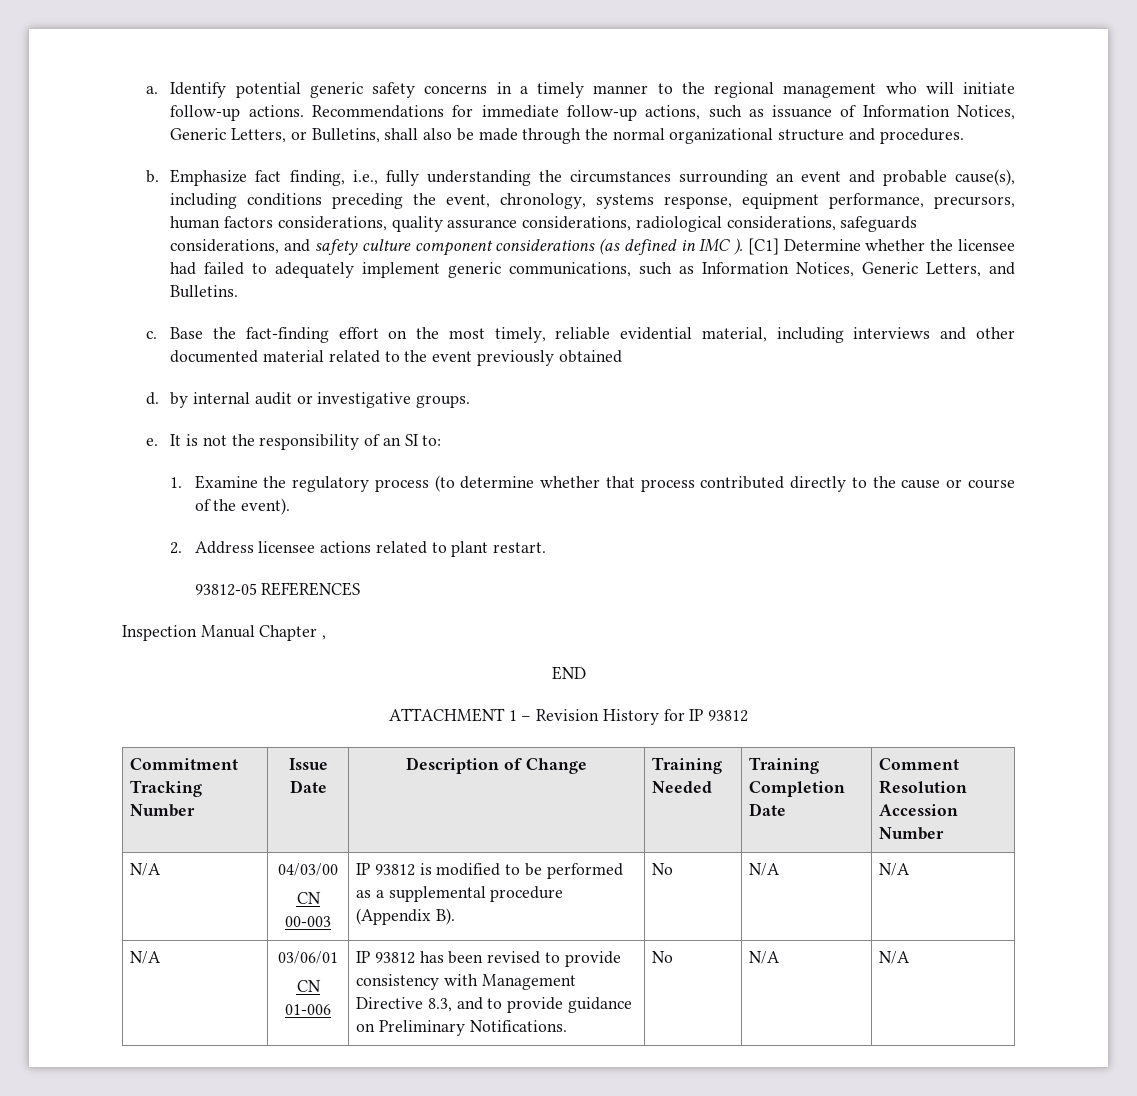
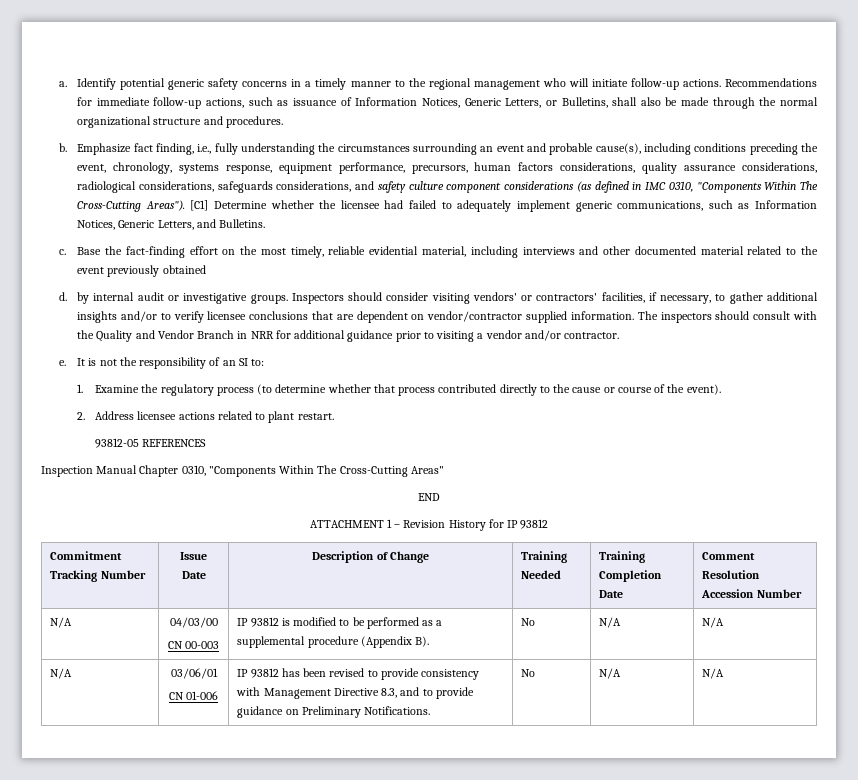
- Emphasize fact finding, i.e., fully understanding the circumstances surrounding an event and probable cause(s), including conditions preceding the event, chronology, systems response, equipment performance, precursors, human factors considerations, quality assurance considerations, radiological considerations, safeguards considerations, and safety culture component considerations (as defined in IMC ).
+ Emphasize fact finding, i.e., fully understanding the circumstances surrounding an event and probable cause(s), including conditions preceding the event, chronology, systems response, equipment performance, precursors, human factors considerations, quality assurance considerations, radiological considerations, safeguards considerations, and safety culture component considerations (as defined in IMC 0310, "Components Within The Cross-Cutting Areas").
+ Inspectors should consider visiting vendors' or contractors' facilities, if necessary, to gather additional insights and/or to verify licensee conclusions that are dependent on vendor/contractor supplied information. The inspectors should consult with the Quality and Vendor Branch in NRR for additional guidance prior to visiting a vendor and/or contractor.
- Inspection Manual Chapter ,
+ Inspection Manual Chapter 0310, "Components Within The Cross-Cutting Areas"

